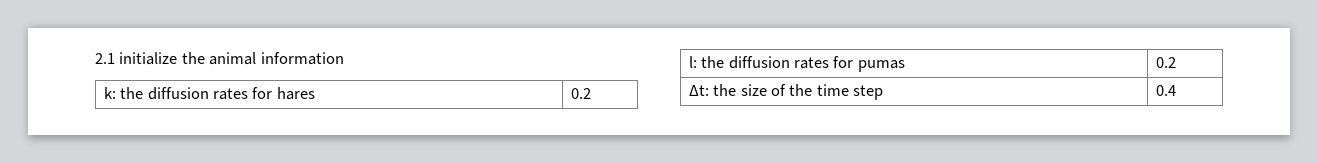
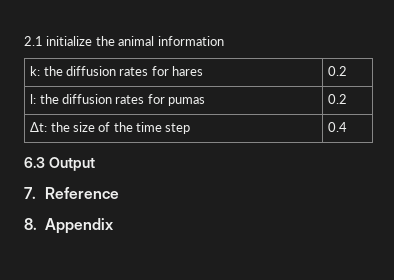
+ 6.3 Output
+ 7. Reference
+ 8. Appendix

